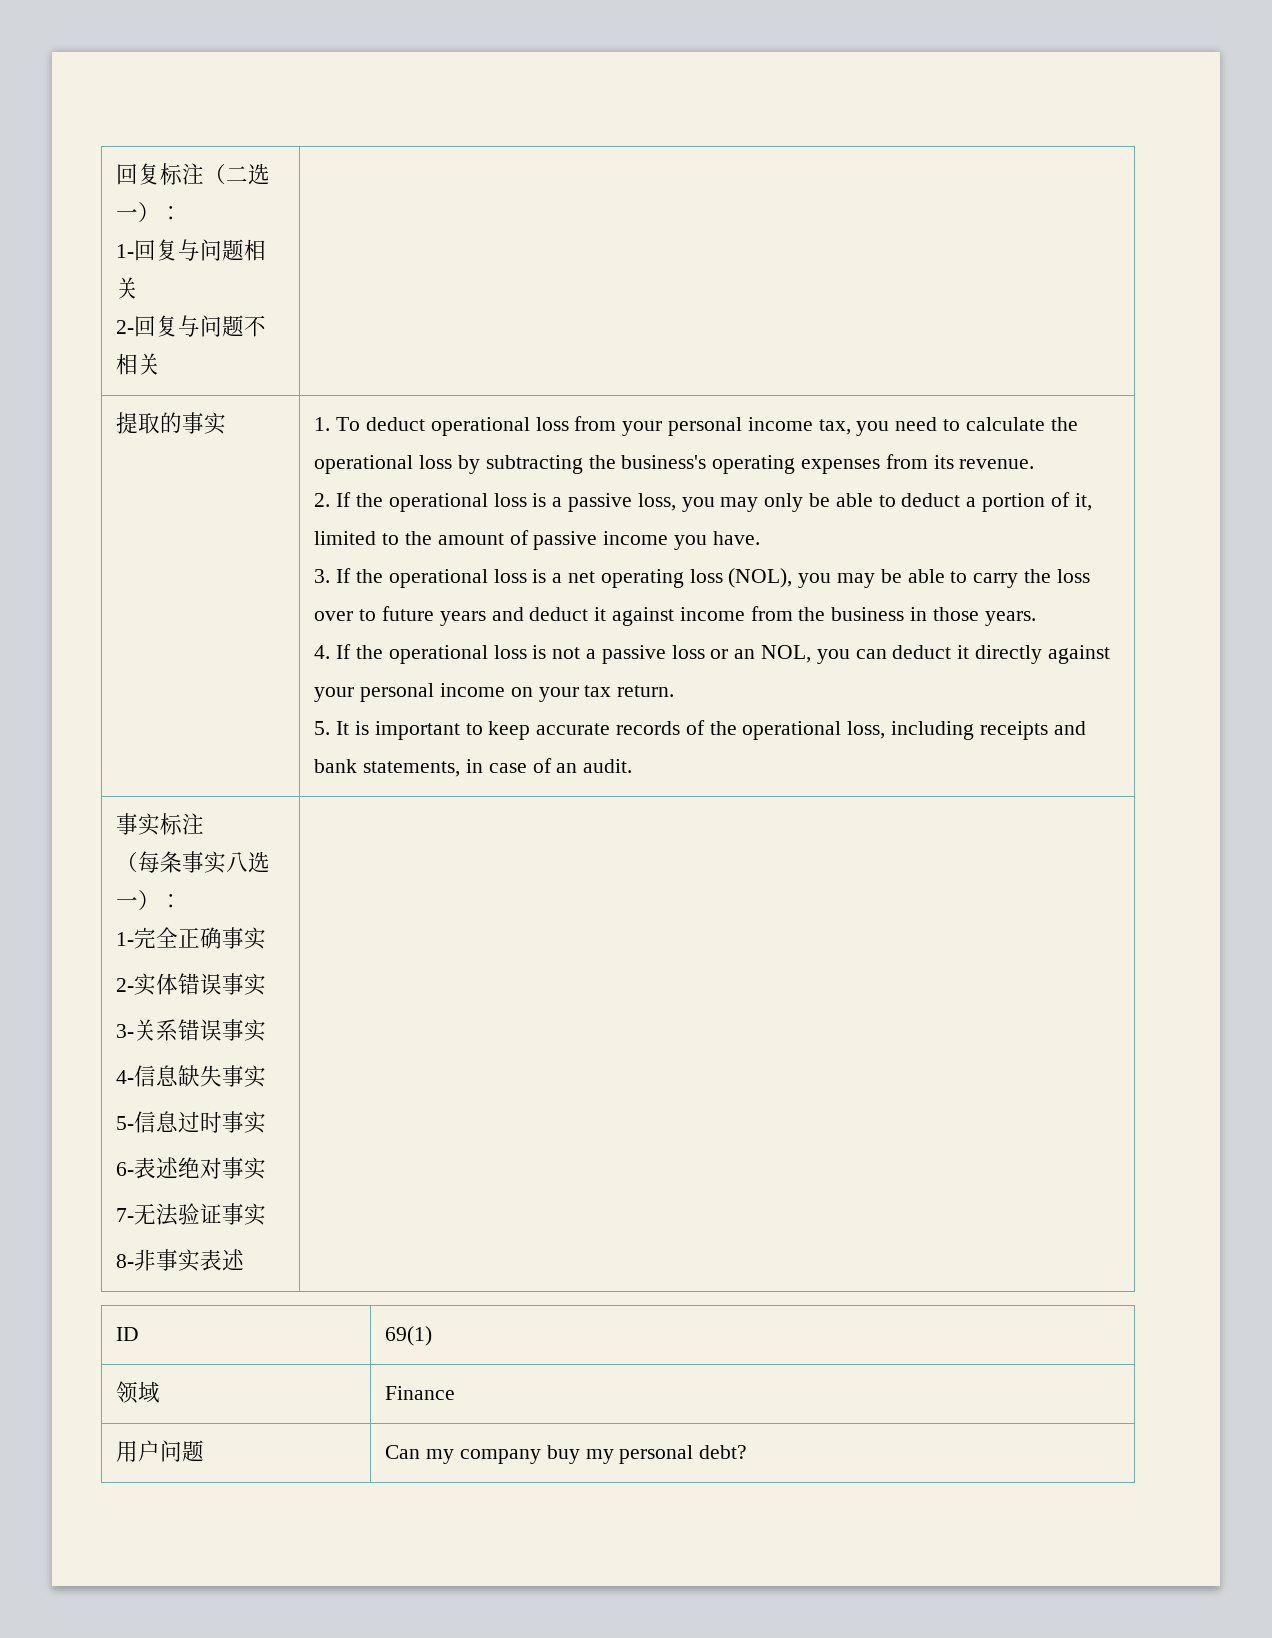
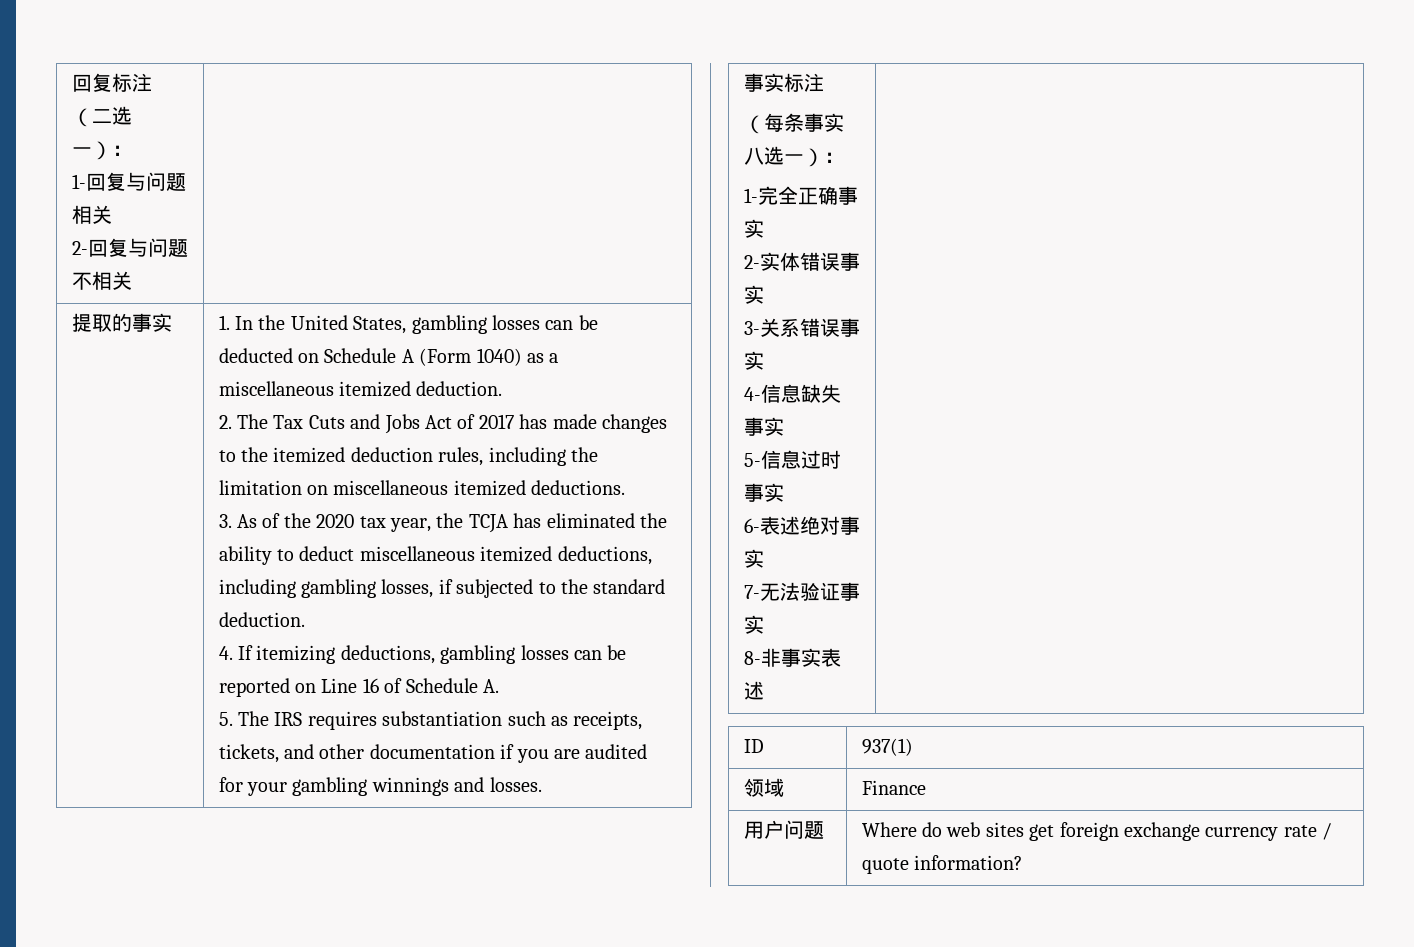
- 1. To deduct operational loss from your personal income tax, you need to calculate the operational loss by subtracting the business's operating expenses from its revenue.
- 2. If the operational loss is a passive loss, you may only be able to deduct a portion of it, limited to the amount of passive income you have.
- 3. If the operational loss is a net operating loss (NOL), you may be able to carry the loss over to future years and deduct it against income from the business in those years.
- 4. If the operational loss is not a passive loss or an NOL, you can deduct it directly against your personal income on your tax return.
- 5. It is important to keep accurate records of the operational loss, including receipts and bank statements, in case of an audit.
+ 1. In the United States, gambling losses can be deducted on Schedule A (Form 1040) as a miscellaneous itemized deduction.
+ 2. The Tax Cuts and Jobs Act of 2017 has made changes to the itemized deduction rules, including the limitation on miscellaneous itemized deductions.
+ 3. As of the 2020 tax year, the TCJA has eliminated the ability to deduct miscellaneous itemized deductions, including gambling losses, if subjected to the standard deduction.
+ 4. If itemizing deductions, gambling losses can be reported on Line 16 of Schedule A.
+ 5. The IRS requires substantiation such as receipts, tickets, and other documentation if you are audited for your gambling winnings and losses.
- ID | 69(1)
+ ID | 937(1)
- 用户问题 | Can my company buy my personal debt?
+ 用户问题 | Where do web sites get foreign exchange currency rate / quote information?

